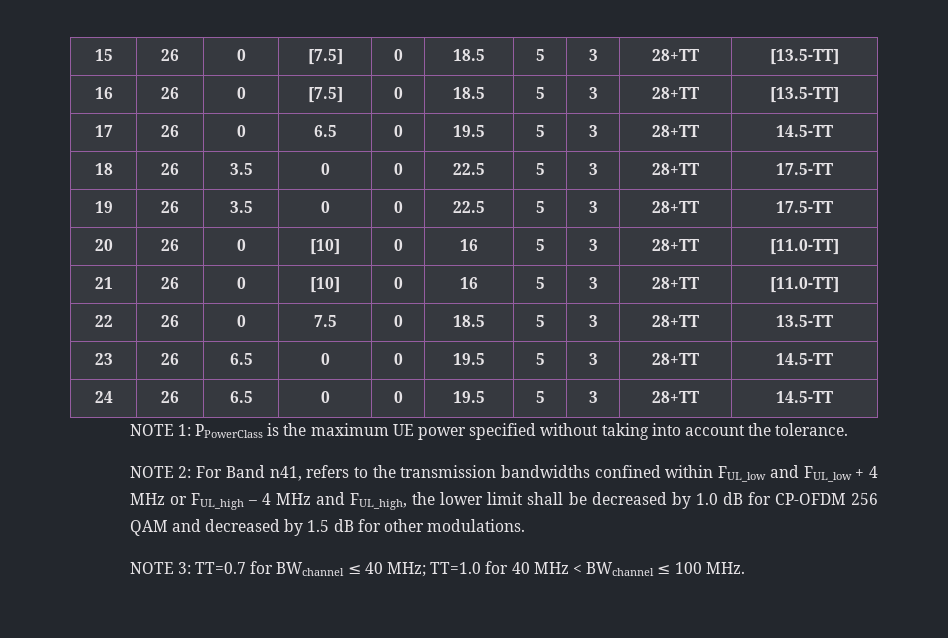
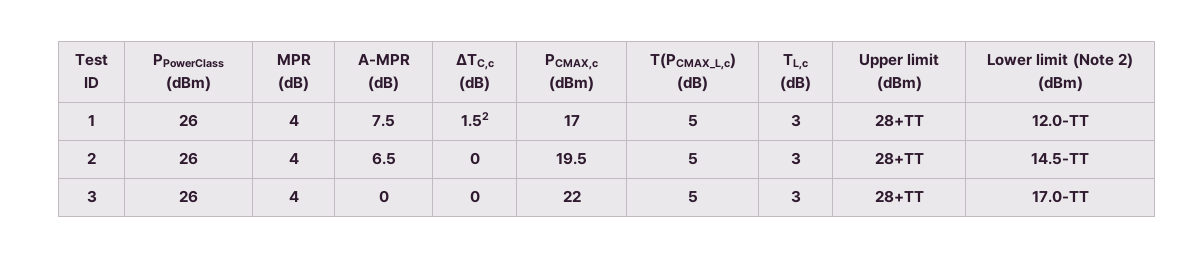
- 15 | 26 | 0 | [7.5] | 0 | 18.5 | 5 | 3 | 28+TT | [13.5-TT]
- 16 | 26 | 0 | [7.5] | 0 | 18.5 | 5 | 3 | 28+TT | [13.5-TT]
- 17 | 26 | 0 | 6.5 | 0 | 19.5 | 5 | 3 | 28+TT | 14.5-TT
+ Test ID | PPowerClass (dBm) | MPR (dB) | A-MPR (dB) | ΔTC,c (dB) | PCMAX,c (dBm) | T(PCMAX_L,c) (dB) | TL,c (dB) | Upper limit (dBm) | Lower limit (Note 2) (dBm)
+ 1 | 26 | 4 | 7.5 | 1.52 | 17 | 5 | 3 | 28+TT | 12.0-TT
+ 2 | 26 | 4 | 6.5 | 0 | 19.5 | 5 | 3 | 28+TT | 14.5-TT
- 18 | 26 | 3.5 | 0 | 0 | 22.5 | 5 | 3 | 28+TT | 17.5-TT
- 19 | 26 | 3.5 | 0 | 0 | 22.5 | 5 | 3 | 28+TT | 17.5-TT
- 20 | 26 | 0 | [10] | 0 | 16 | 5 | 3 | 28+TT | [11.0-TT]
- 21 | 26 | 0 | [10] | 0 | 16 | 5 | 3 | 28+TT | [11.0-TT]
- 22 | 26 | 0 | 7.5 | 0 | 18.5 | 5 | 3 | 28+TT | 13.5-TT
- 23 | 26 | 6.5 | 0 | 0 | 19.5 | 5 | 3 | 28+TT | 14.5-TT
- 24 | 26 | 6.5 | 0 | 0 | 19.5 | 5 | 3 | 28+TT | 14.5-TT
- NOTE 1: PPowerClass is the maximum UE power specified without taking into account the tolerance.
- NOTE 2: For Band n41, refers to the transmission bandwidths confined within FUL_low and FUL_low + 4 MHz or FUL_high – 4 MHz and FUL_high, the lower limit shall be decreased by 1.0 dB for CP-OFDM 256 QAM and decreased by 1.5 dB for other modulations.
- NOTE 3: TT=0.7 for BWchannel ≤ 40 MHz; TT=1.0 for 40 MHz < BWchannel ≤ 100 MHz.
+ 3 | 26 | 4 | 0 | 0 | 22 | 5 | 3 | 28+TT | 17.0-TT

